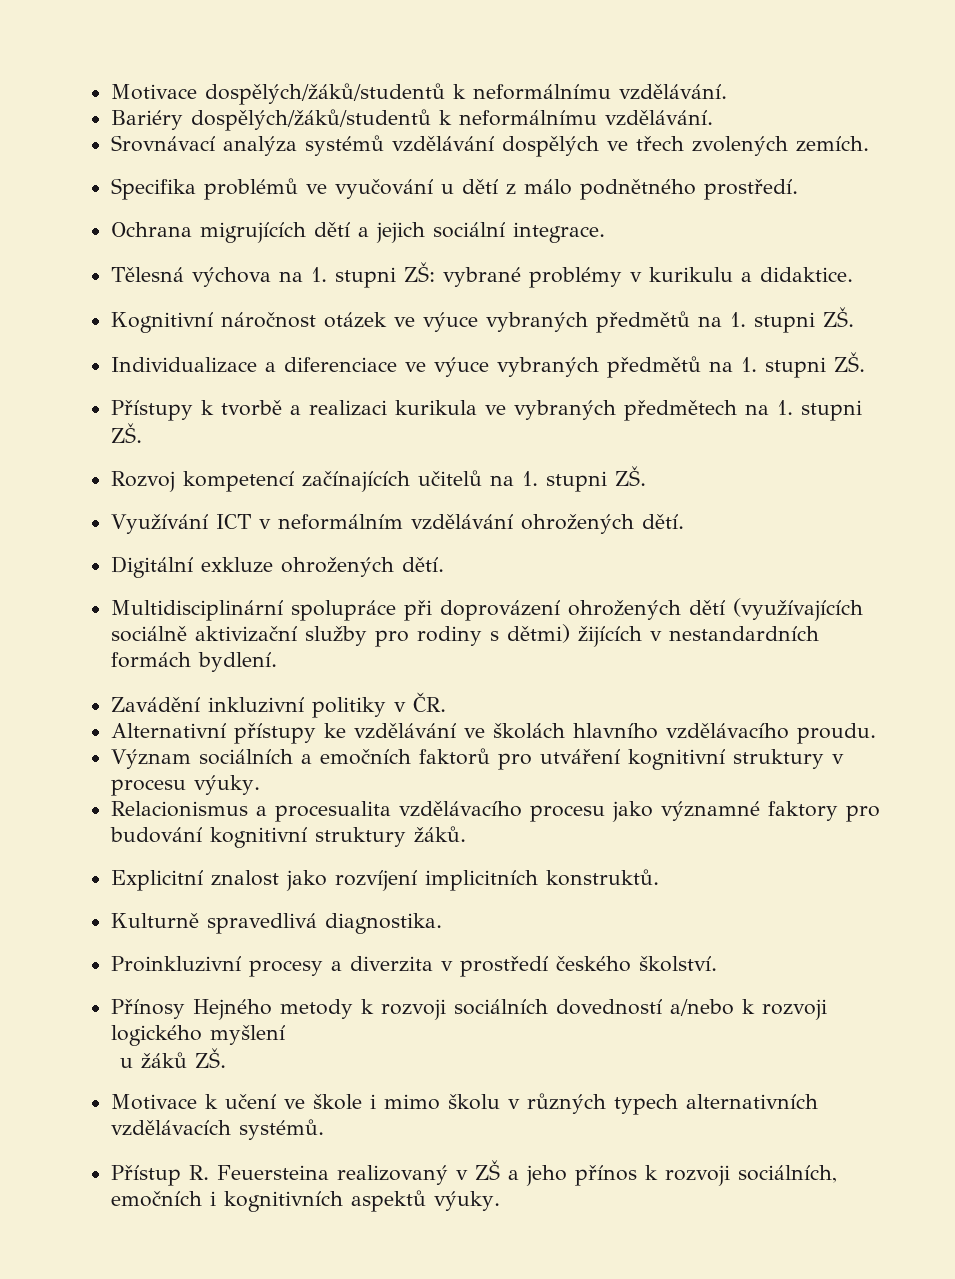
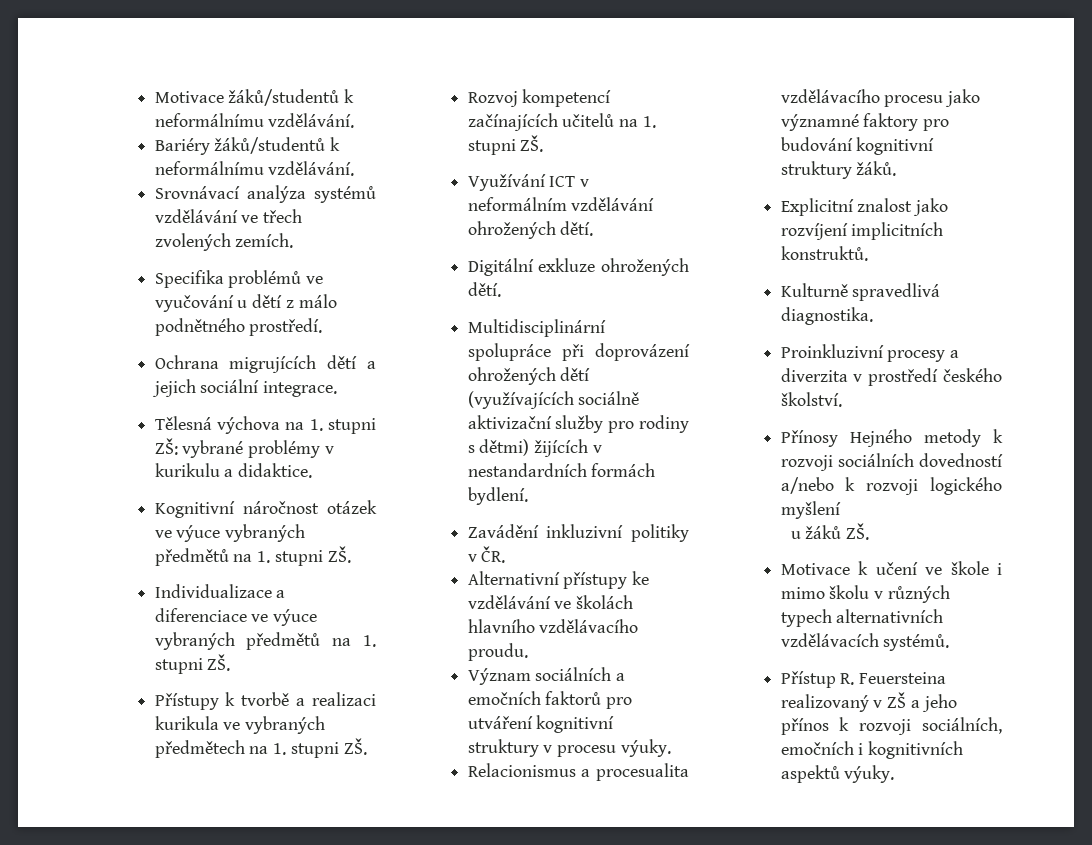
- Motivace dospělých/žáků/studentů k neformálnímu vzdělávání.
+ Motivace žáků/studentů k neformálnímu vzdělávání.
- Bariéry dospělých/žáků/studentů k neformálnímu vzdělávání.
+ Bariéry žáků/studentů k neformálnímu vzdělávání.
- Srovnávací analýza systémů vzdělávání dospělých ve třech zvolených zemích.
+ Srovnávací analýza systémů vzdělávání ve třech zvolených zemích.

